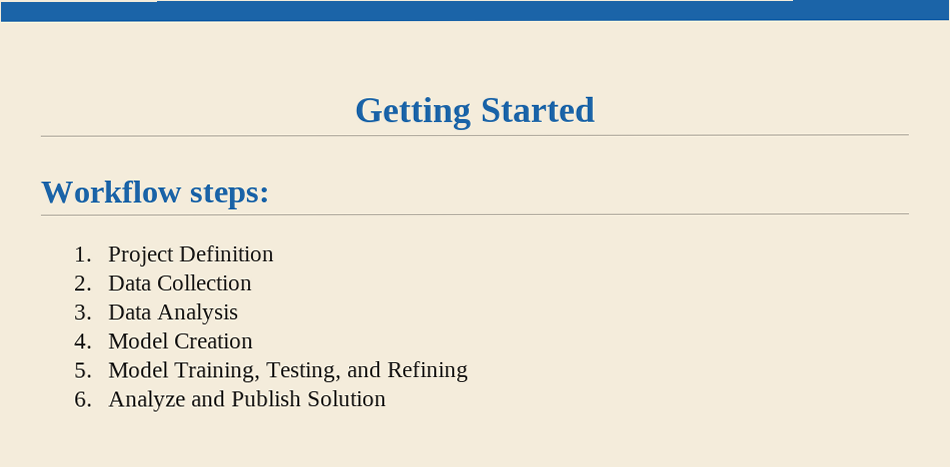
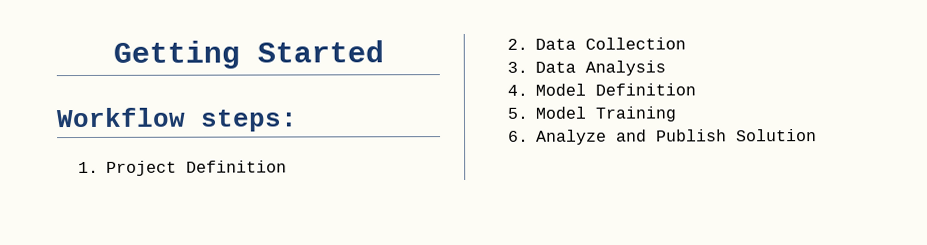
- 4. Model Creation
+ 4. Model Definition
- 5. Model Training, Testing, and Refining
+ 5. Model Training

